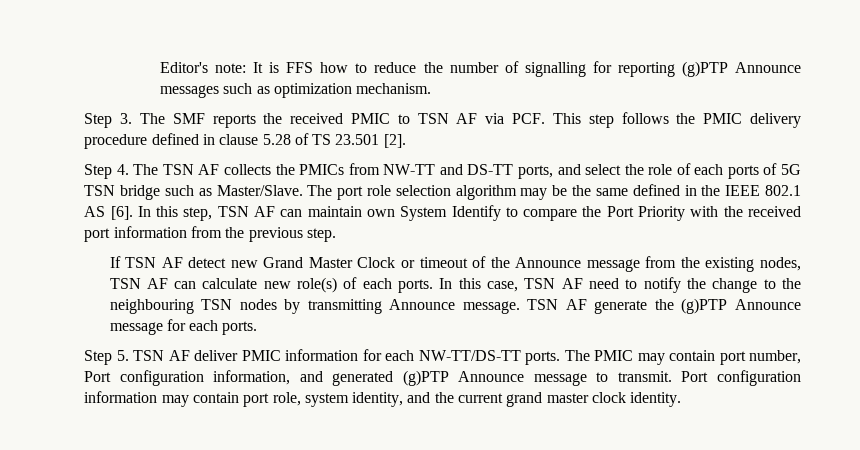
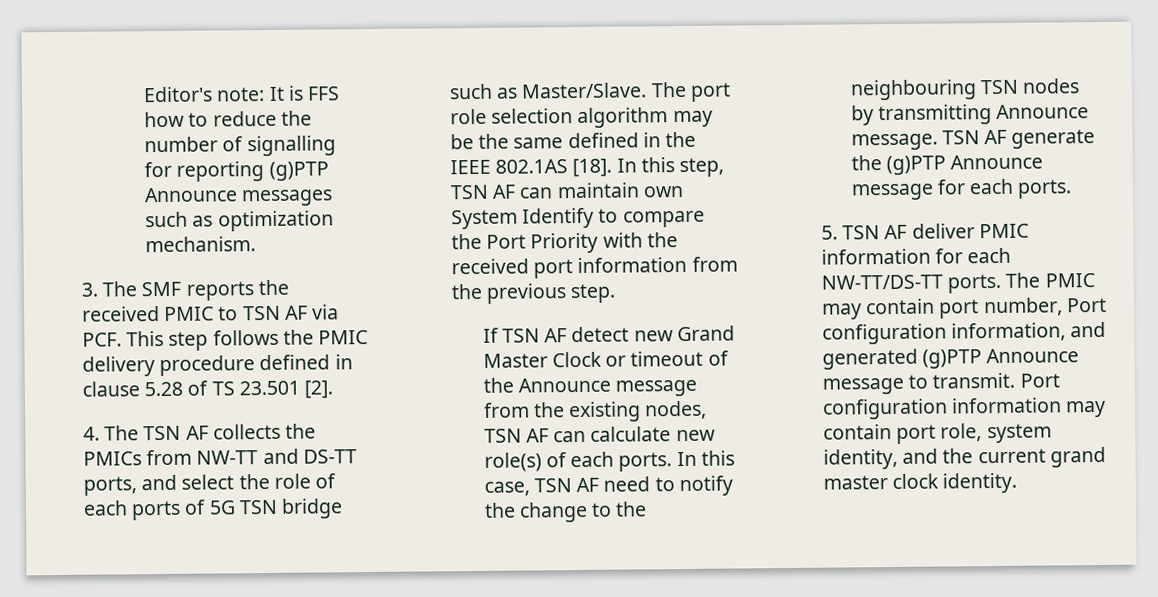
- Step 3. The SMF reports the received PMIC to TSN AF via PCF. This step follows the PMIC delivery procedure defined in clause 5.28 of TS 23.501 [2].
+ 3. The SMF reports the received PMIC to TSN AF via PCF. This step follows the PMIC delivery procedure defined in clause 5.28 of TS 23.501 [2].
- Step 4. The TSN AF collects the PMICs from NW-TT and DS-TT ports, and select the role of each ports of 5G TSN bridge such as Master/Slave.
+ 4. The TSN AF collects the PMICs from NW-TT and DS-TT ports, and select the role of each ports of 5G TSN bridge such as Master/Slave.
- The port role selection algorithm may be the same defined in the IEEE 802.1 AS [6].
+ The port role selection algorithm may be the same defined in the IEEE 802.1AS [18].
- Step 5. TSN AF deliver PMIC information for each NW-TT/DS-TT ports.
+ 5. TSN AF deliver PMIC information for each NW-TT/DS-TT ports.

